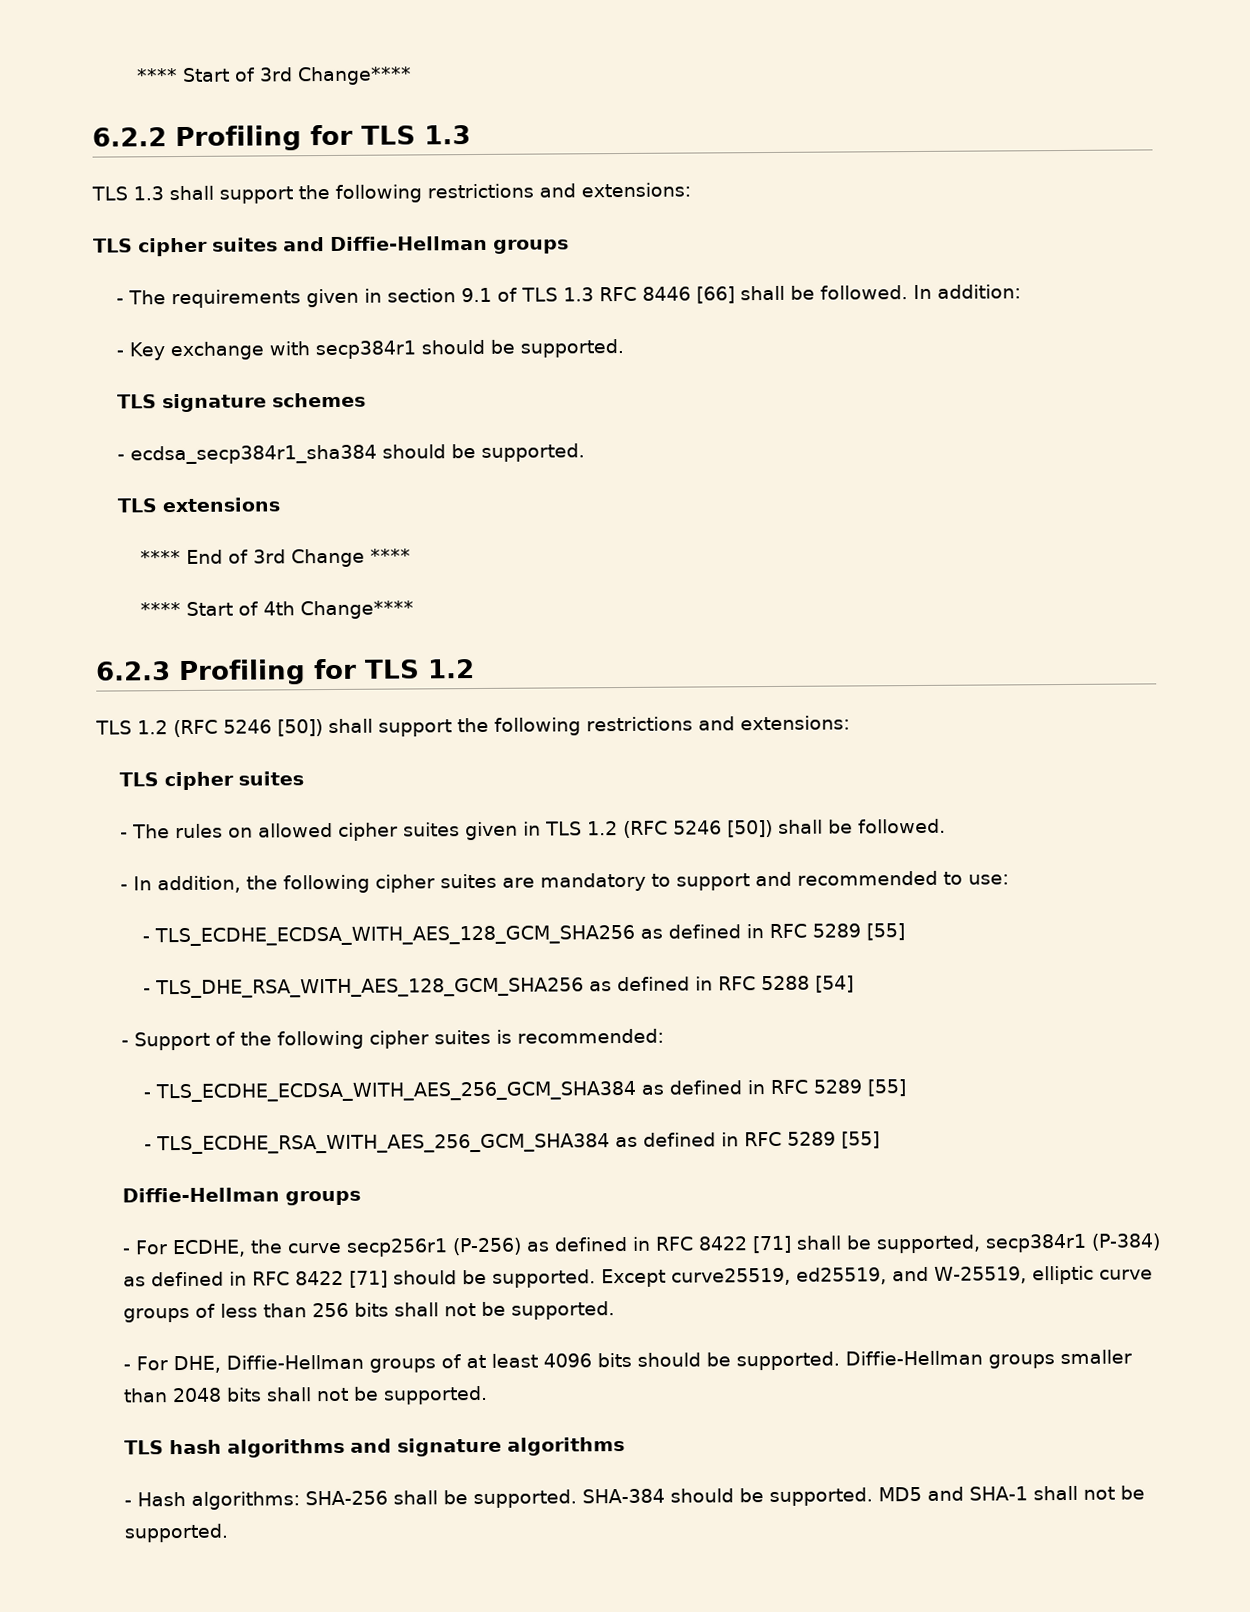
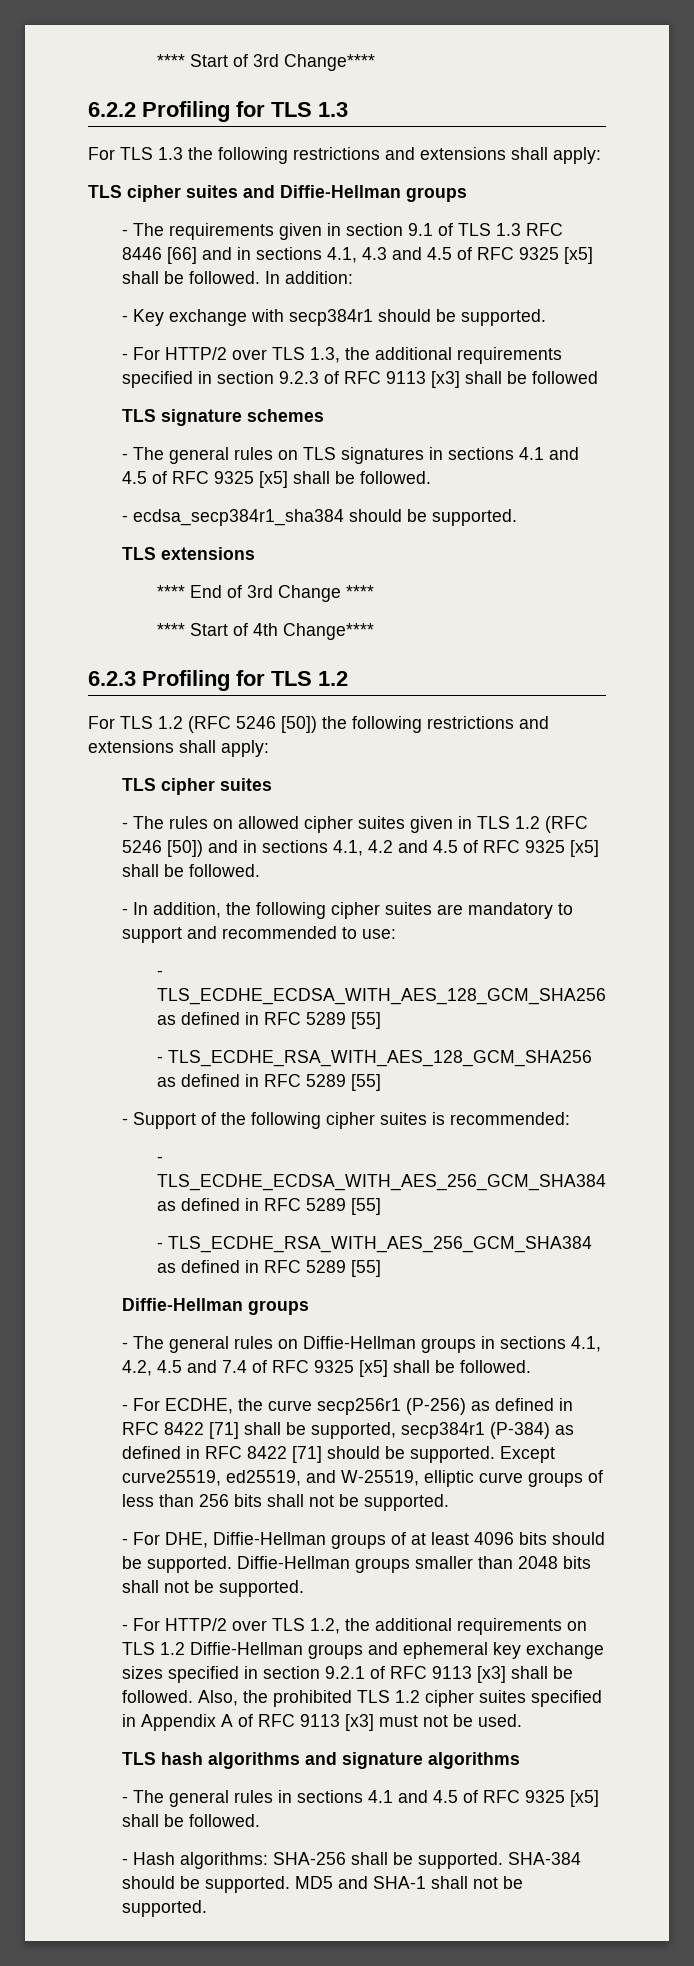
- TLS 1.3 shall support the following restrictions and extensions:
+ For TLS 1.3 the following restrictions and extensions shall apply:
- - The requirements given in section 9.1 of TLS 1.3 RFC 8446 [66] shall be followed.
+ - The requirements given in section 9.1 of TLS 1.3 RFC 8446 [66] and in sections 4.1, 4.3 and 4.5 of RFC 9325 [x5] shall be followed.
+ - For HTTP/2 over TLS 1.3, the additional requirements specified in section 9.2.3 of RFC 9113 [x3] shall be followed
  TLS signature schemes
+ - The general rules on TLS signatures in sections 4.1 and 4.5 of RFC 9325 [x5] shall be followed.
- TLS 1.2 (RFC 5246 [50]) shall support the following restrictions and extensions:
+ For TLS 1.2 (RFC 5246 [50]) the following restrictions and extensions shall apply:
- - The rules on allowed cipher suites given in TLS 1.2 (RFC 5246 [50]) shall be followed.
+ - The rules on allowed cipher suites given in TLS 1.2 (RFC 5246 [50]) and in sections 4.1, 4.2 and 4.5 of RFC 9325 [x5] shall be followed.
- - TLS_DHE_RSA_WITH_AES_128_GCM_SHA256 as defined in RFC 5288 [54]
+ - TLS_ECDHE_RSA_WITH_AES_128_GCM_SHA256 as defined in RFC 5289 [55]
+ - The general rules on Diffie-Hellman groups in sections 4.1, 4.2, 4.5 and 7.4 of RFC 9325 [x5] shall be followed.
+ - For HTTP/2 over TLS 1.2, the additional requirements on TLS 1.2 Diffie-Hellman groups and ephemeral key exchange sizes specified in section 9.2.1 of RFC 9113 [x3] shall be followed. Also, the prohibited TLS 1.2 cipher suites specified in Appendix A of RFC 9113 [x3] must not be used.
+ - The general rules in sections 4.1 and 4.5 of RFC 9325 [x5] shall be followed.

